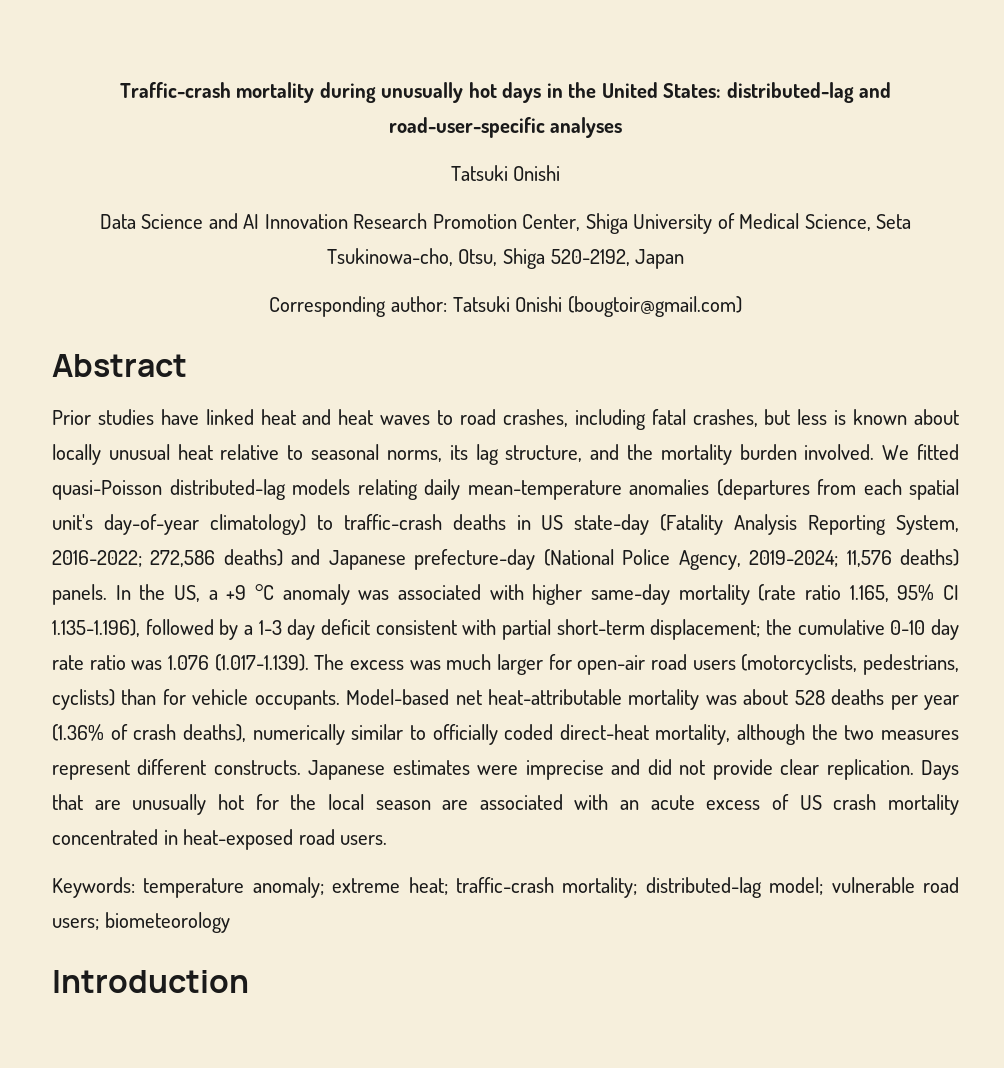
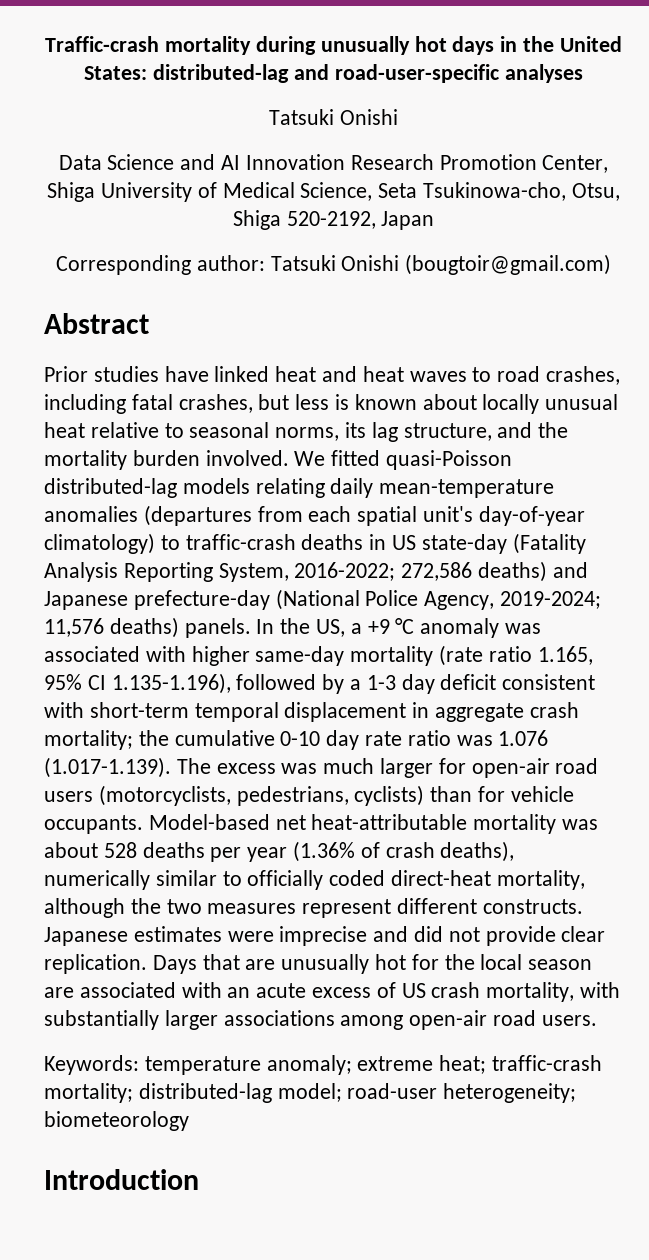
- In the US, a +9 °C anomaly was associated with higher same-day mortality (rate ratio 1.165, 95% CI 1.135-1.196), followed by a 1-3 day deficit consistent with partial short-term displacement; the cumulative 0-10 day rate ratio was 1.076 (1.017-1.139). The excess was much larger for open-air road users (motorcyclists, pedestrians, cyclists) than for vehicle occupants.
+ In the US, a +9 °C anomaly was associated with higher same-day mortality (rate ratio 1.165, 95% CI 1.135-1.196), followed by a 1-3 day deficit consistent with short-term temporal displacement in aggregate crash mortality; the cumulative 0-10 day rate ratio was 1.076 (1.017-1.139). The excess was much larger for open-air road users (motorcyclists, pedestrians, cyclists) than for vehicle occupants.
- Days that are unusually hot for the local season are associated with an acute excess of US crash mortality concentrated in heat-exposed road users.
+ Days that are unusually hot for the local season are associated with an acute excess of US crash mortality, with substantially larger associations among open-air road users.
- Keywords: temperature anomaly; extreme heat; traffic-crash mortality; distributed-lag model; vulnerable road users; biometeorology
+ Keywords: temperature anomaly; extreme heat; traffic-crash mortality; distributed-lag model; road-user heterogeneity; biometeorology

